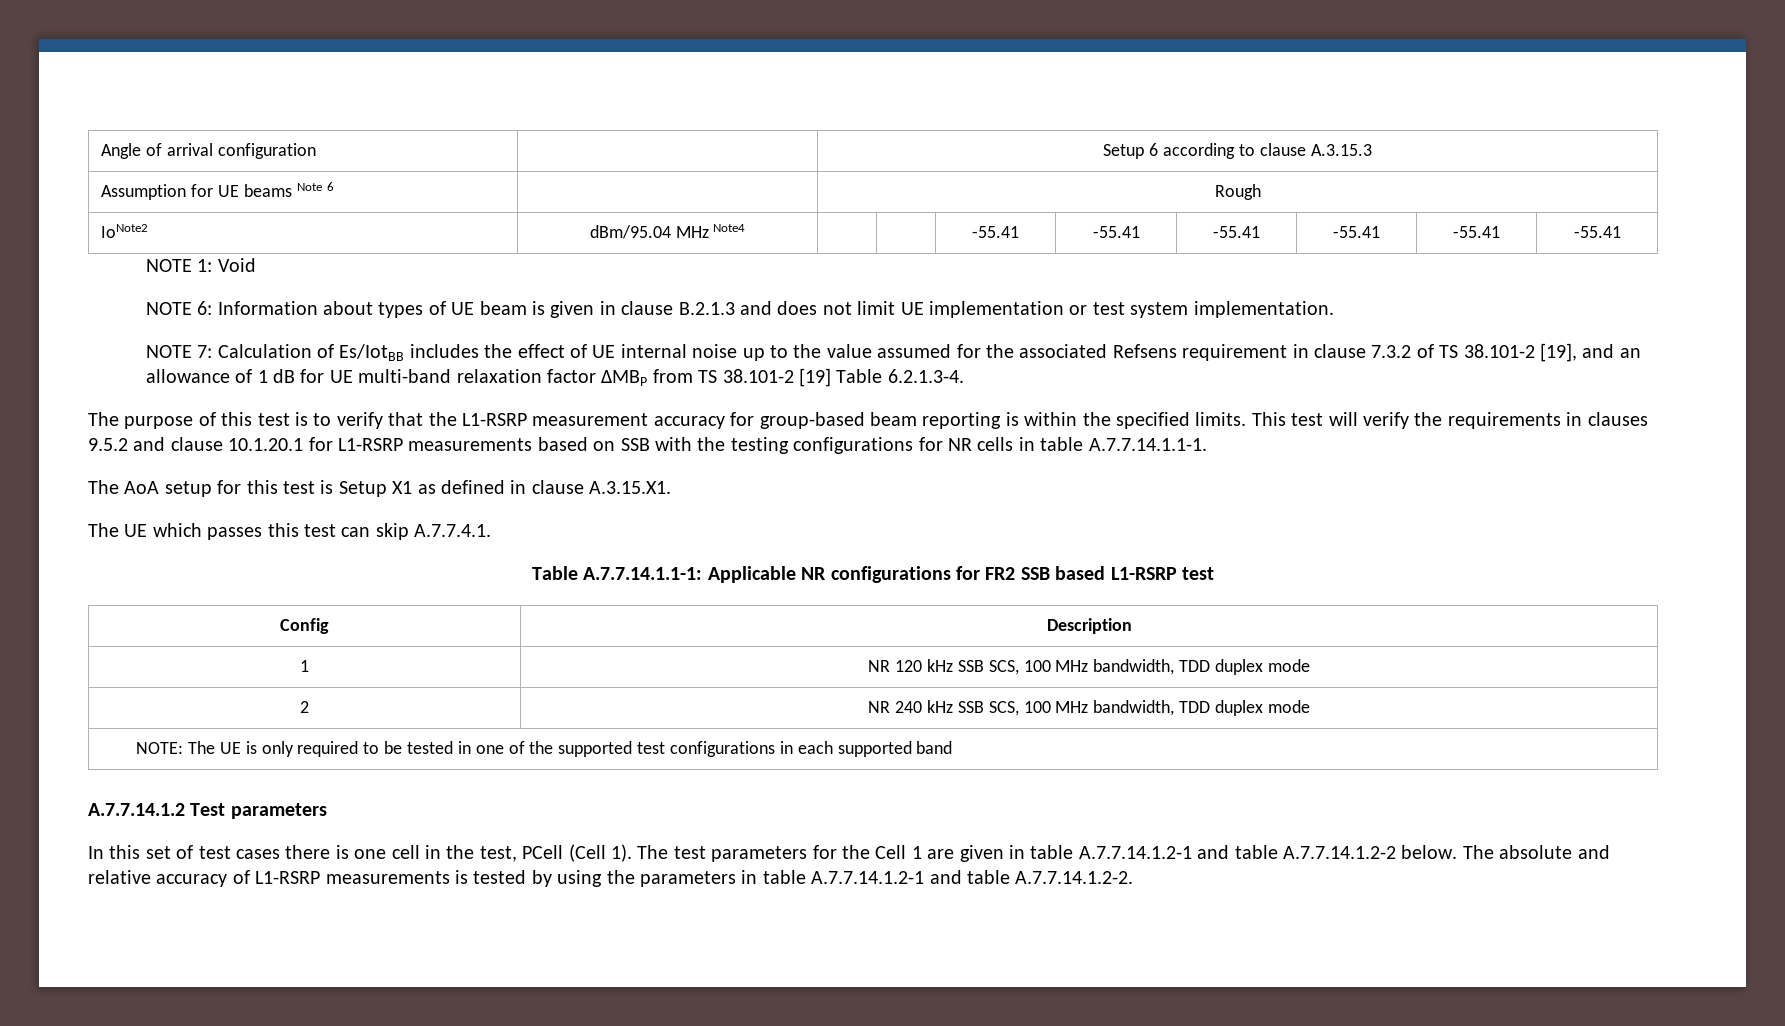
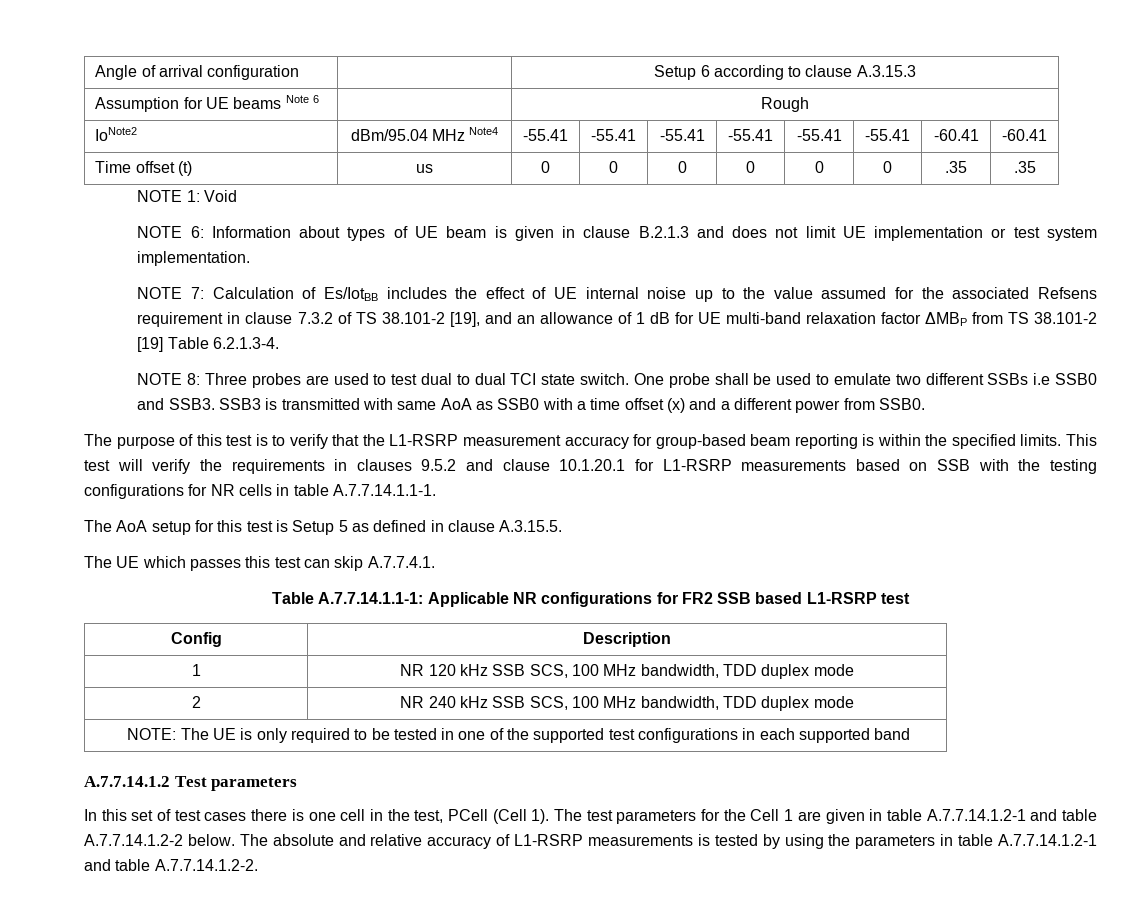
- IoNote2 | dBm/95.04 MHz Note4 | | | -55.41 | -55.41 | -55.41 | -55.41 | -55.41 | -55.41
+ IoNote2 | dBm/95.04 MHz Note4 | -55.41 | -55.41 | -55.41 | -55.41 | -55.41 | -55.41 | -60.41 | -60.41
+ Time offset (t) | us | 0 | 0 | 0 | 0 | 0 | 0 | .35 | .35
+ NOTE 8: Three probes are used to test dual to dual TCI state switch. One probe shall be used to emulate two different SSBs i.e SSB0 and SSB3. SSB3 is transmitted with same AoA as SSB0 with a time offset (x) and a different power from SSB0.
- The AoA setup for this test is Setup X1 as defined in clause A.3.15.X1.
+ The AoA setup for this test is Setup 5 as defined in clause A.3.15.5.

